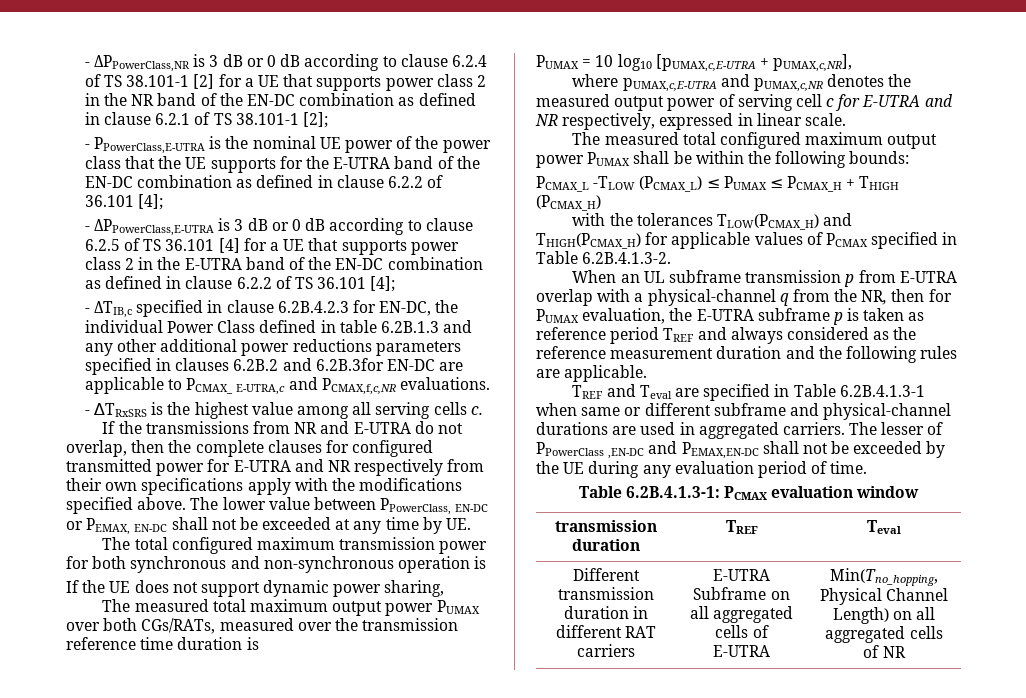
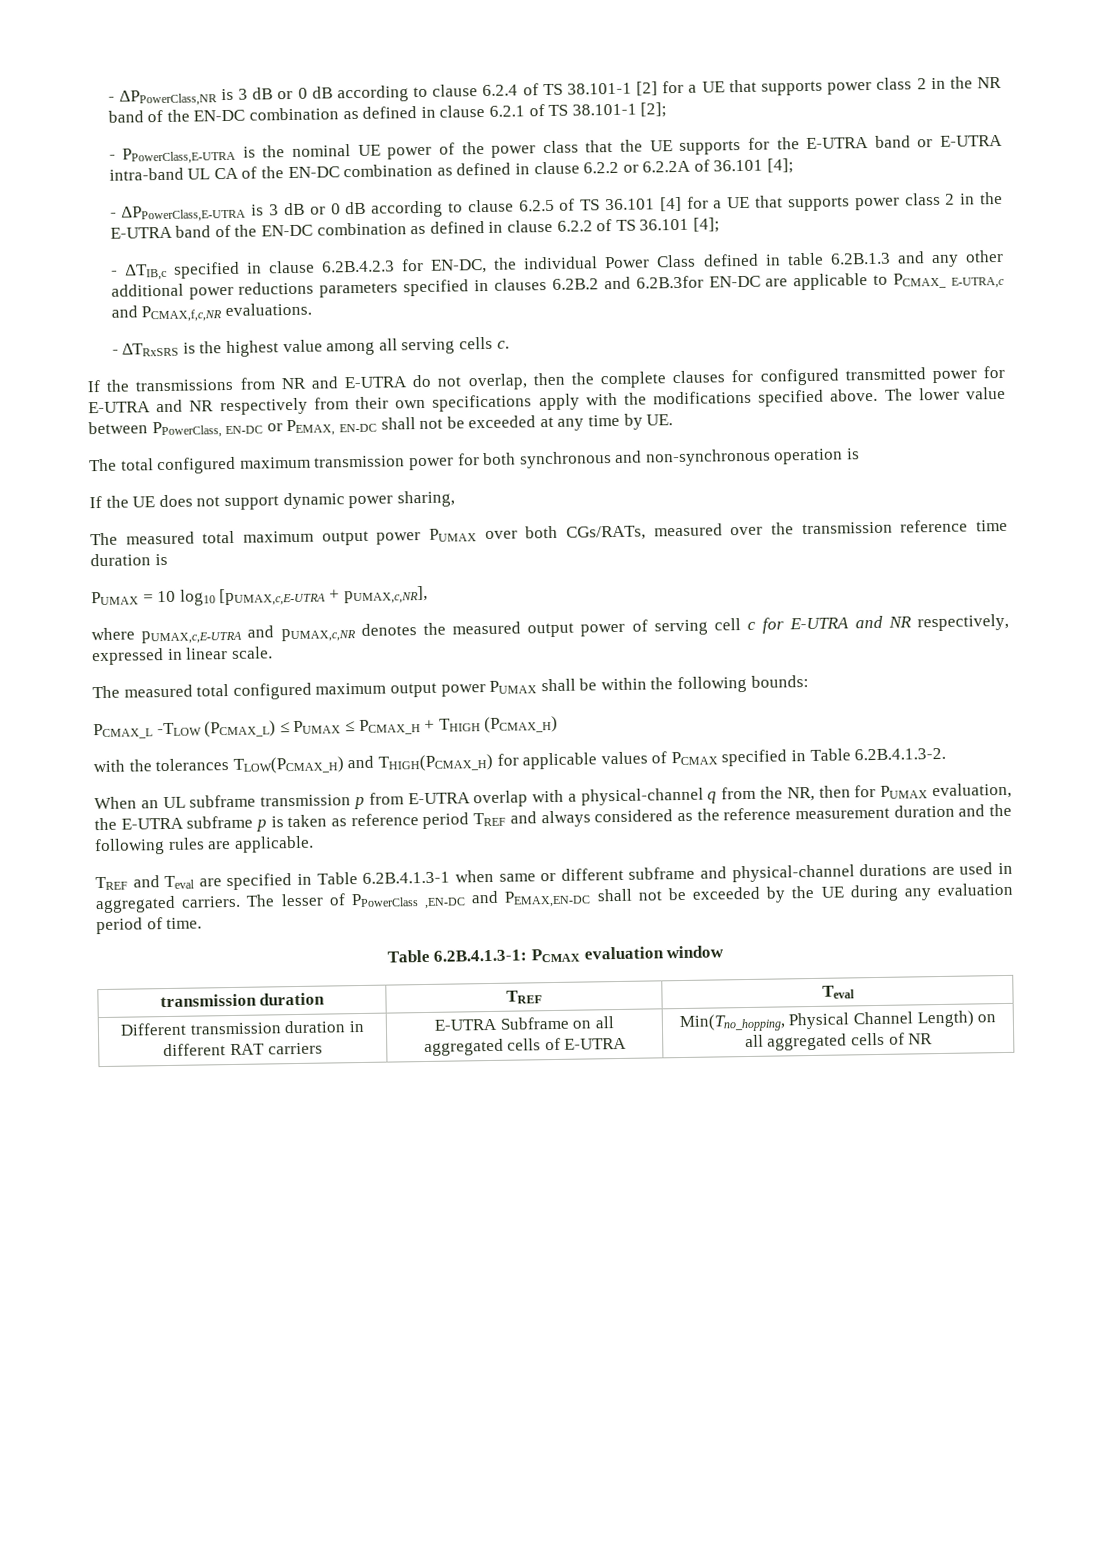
- - PPowerClass,E-UTRA is the nominal UE power of the power class that the UE supports for the E-UTRA band of the EN-DC combination as defined in clause 6.2.2 of 36.101 [4];
+ - PPowerClass,E-UTRA is the nominal UE power of the power class that the UE supports for the E-UTRA band or E-UTRA intra-band UL CA of the EN-DC combination as defined in clause 6.2.2 or 6.2.2A of 36.101 [4];

